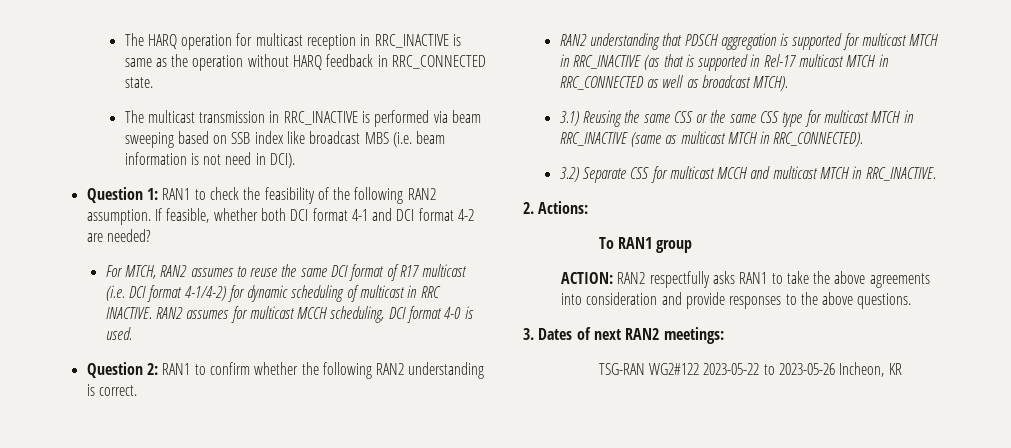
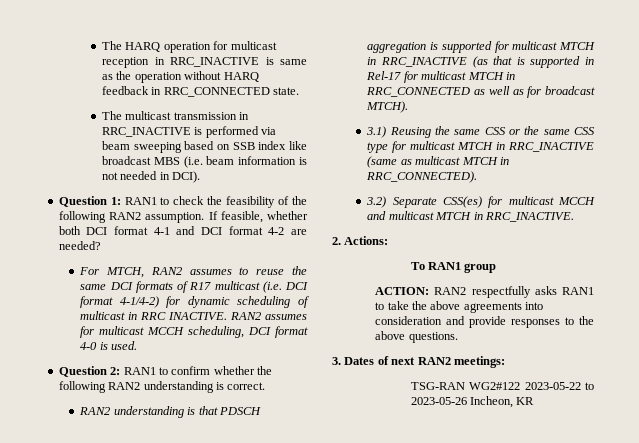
- The multicast transmission in RRC_INACTIVE is performed via beam sweeping based on SSB index like broadcast MBS (i.e. beam information is not need in DCI).
+ The multicast transmission in RRC_INACTIVE is performed via beam sweeping based on SSB index like broadcast MBS (i.e. beam information is not needed in DCI).
- For MTCH, RAN2 assumes to reuse the same DCI format of R17 multicast (i.e. DCI format 4-1/4-2) for dynamic scheduling of multicast in RRC INACTIVE.
+ For MTCH, RAN2 assumes to reuse the same DCI formats of R17 multicast (i.e. DCI format 4-1/4-2) for dynamic scheduling of multicast in RRC INACTIVE.
- RAN2 understanding that PDSCH aggregation is supported for multicast MTCH in RRC_INACTIVE (as that is supported in Rel-17 multicast MTCH in RRC_CONNECTED as well as broadcast MTCH).
+ RAN2 understanding is that PDSCH aggregation is supported for multicast MTCH in RRC_INACTIVE (as that is supported in Rel-17 for multicast MTCH in RRC_CONNECTED as well as for broadcast MTCH).
- 3.2) Separate CSS for multicast MCCH and multicast MTCH in RRC_INACTIVE.
+ 3.2) Separate CSS(es) for multicast MCCH and multicast MTCH in RRC_INACTIVE.

